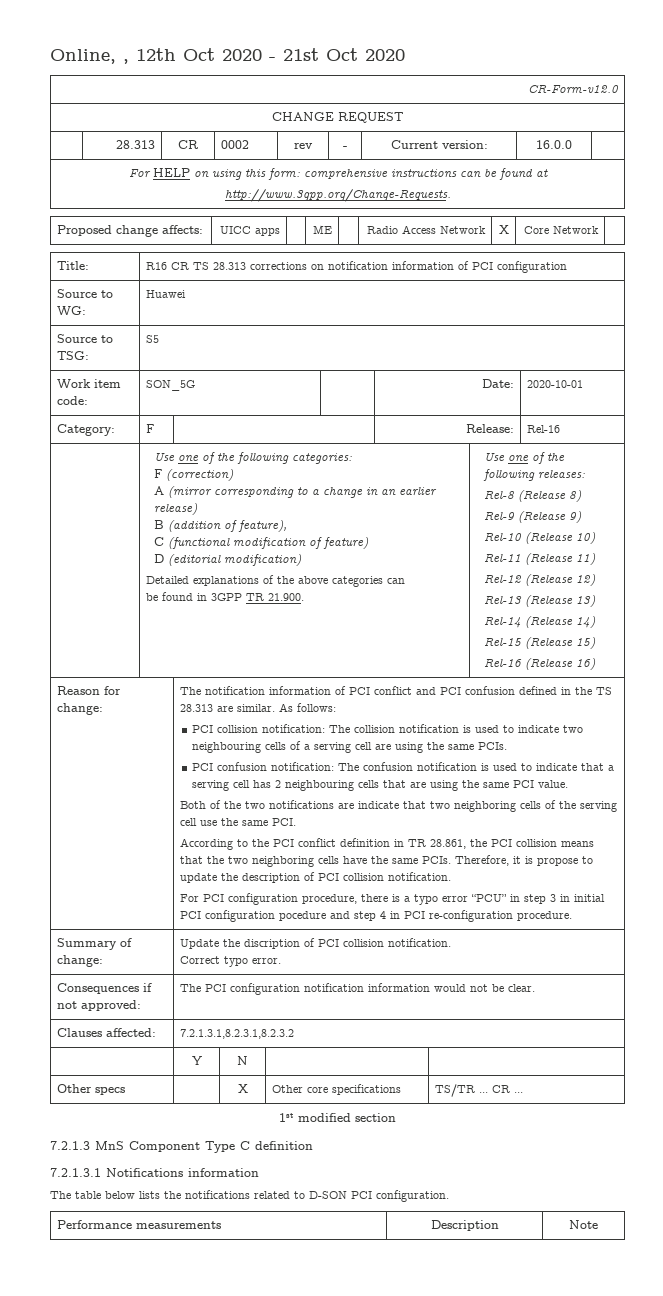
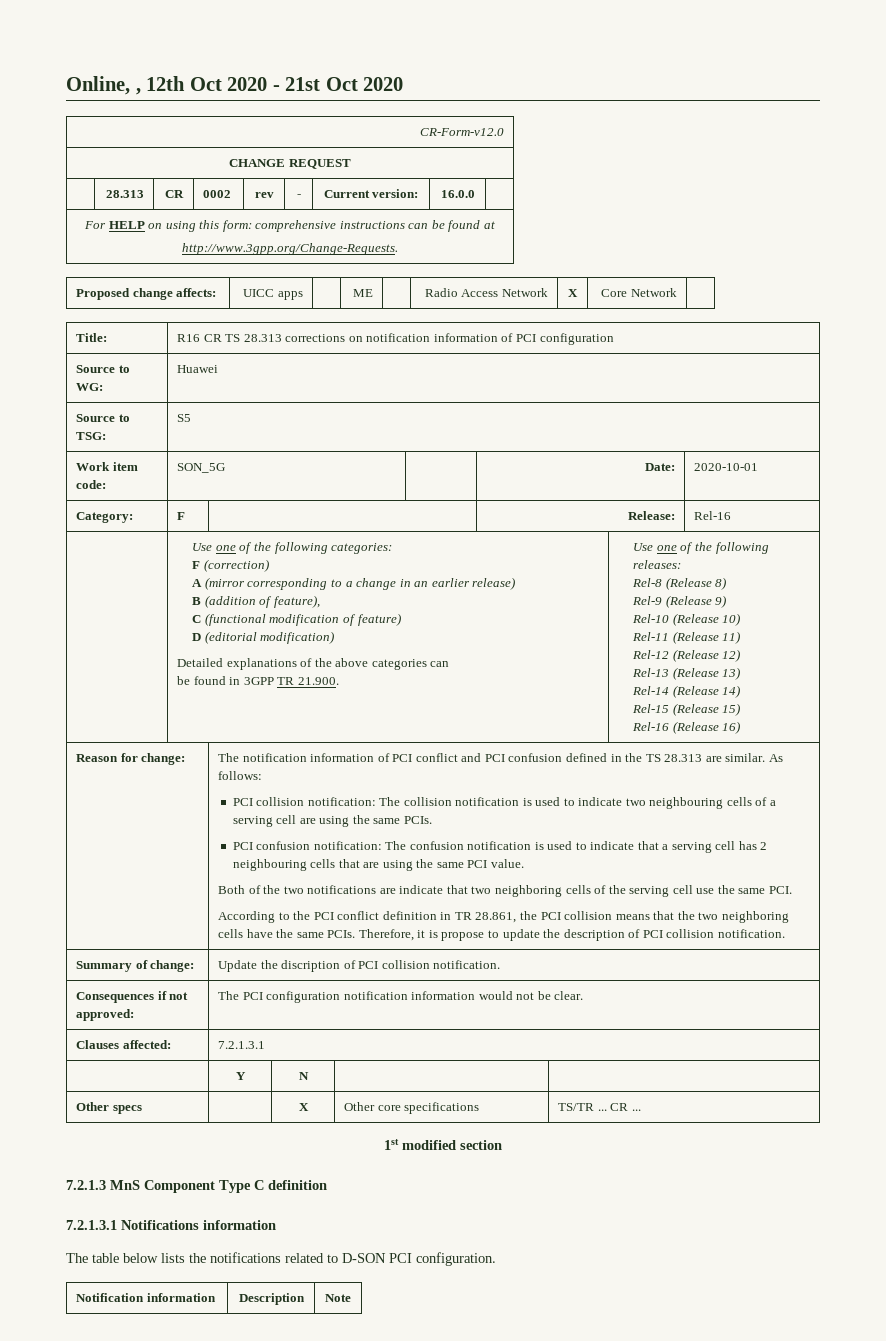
- For PCI configuration procedure, there is a typo error “PCU” in step 3 in initial PCI configuration pocedure and step 4 in PCI re-configuration procedure.
  Summary of change: | Update the discription of PCI collision notification.
- Correct typo error.
- Clauses affected: | 7.2.1.3.1,8.2.3.1,8.2.3.2
+ Clauses affected: | 7.2.1.3.1
- Performance measurements | Description | Note
+ Notification information | Description | Note

